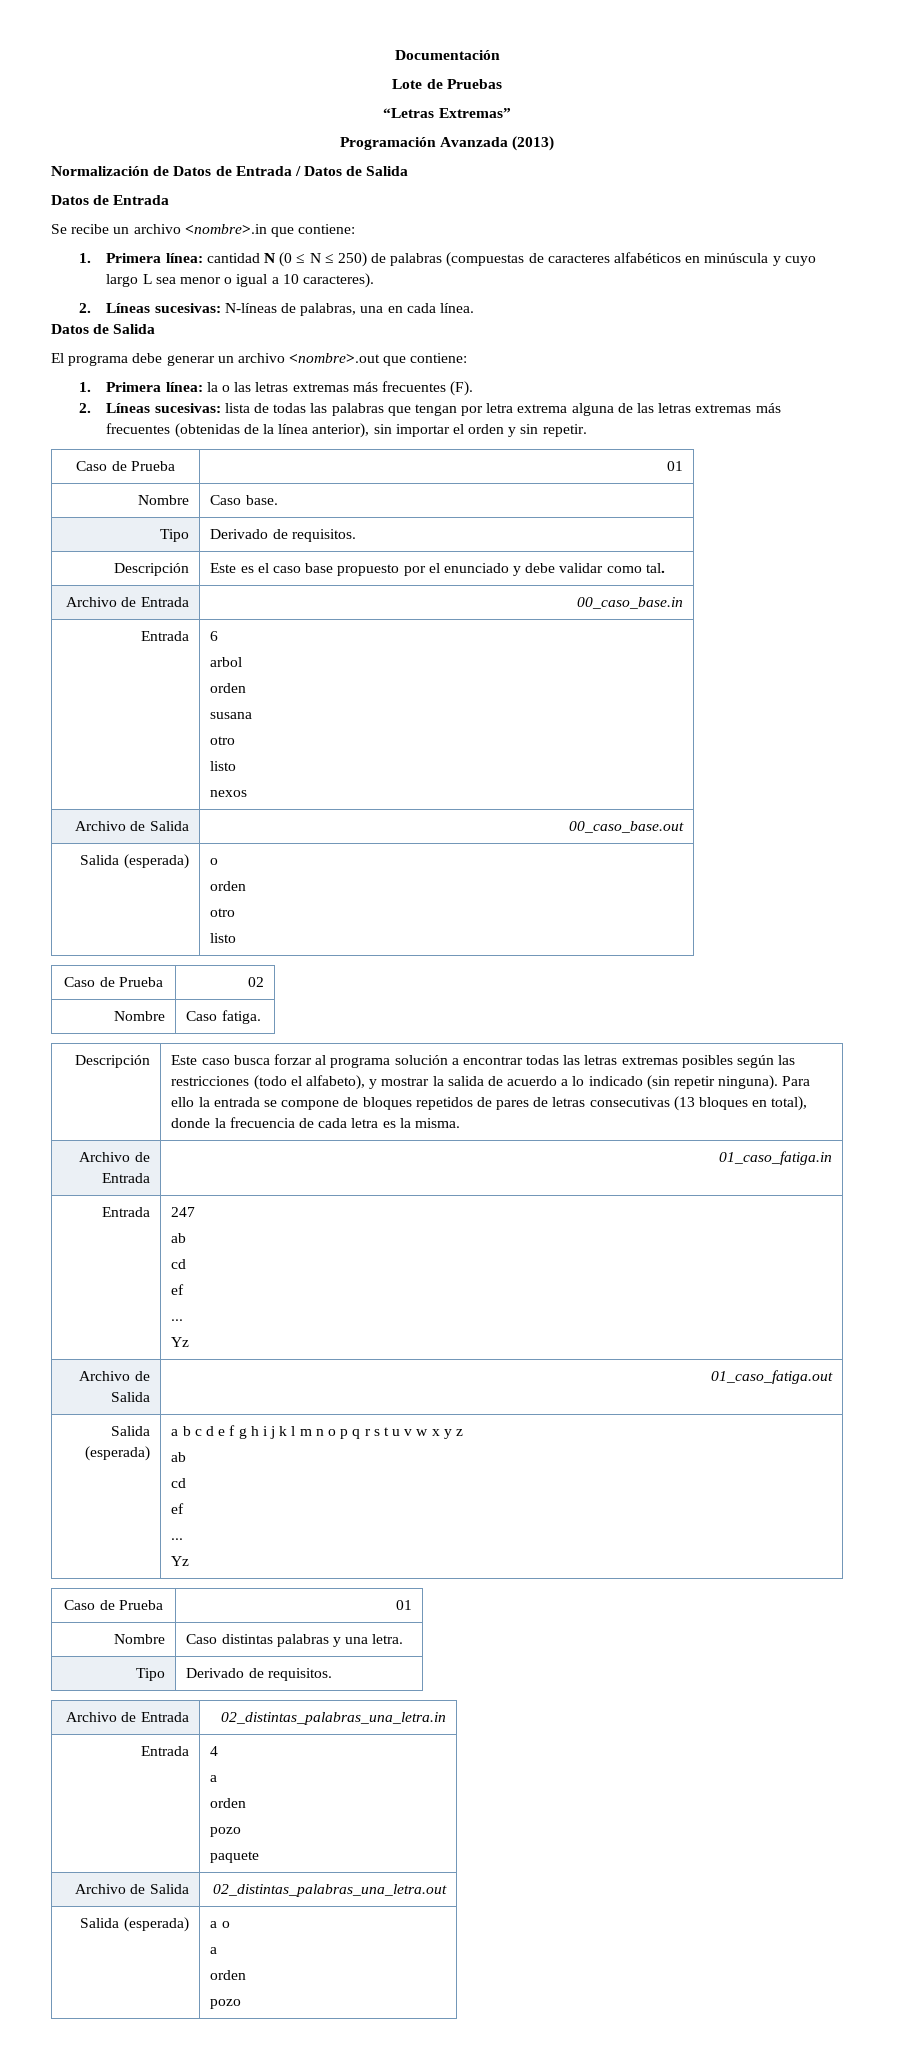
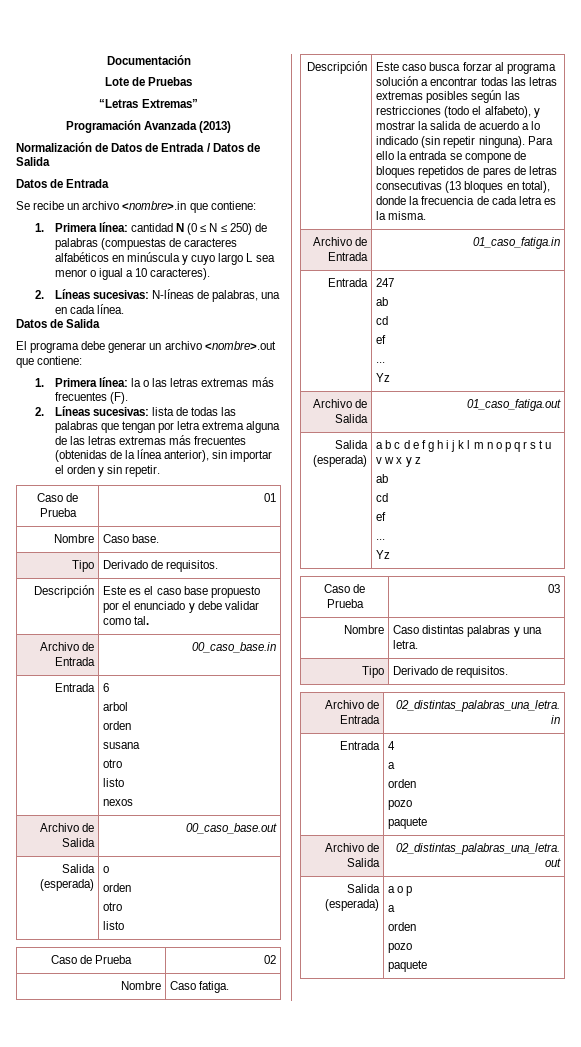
  Salida (esperada) | a b c d e f g h i j k l m n o p q r s t u v w x y z
  ab
  cd
  ef
  ...
  Yz
- Caso de Prueba | 01
+ Caso de Prueba | 03
- Salida (esperada) | a o
+ Salida (esperada) | a o p
  a
  orden
  pozo
+ paquete

